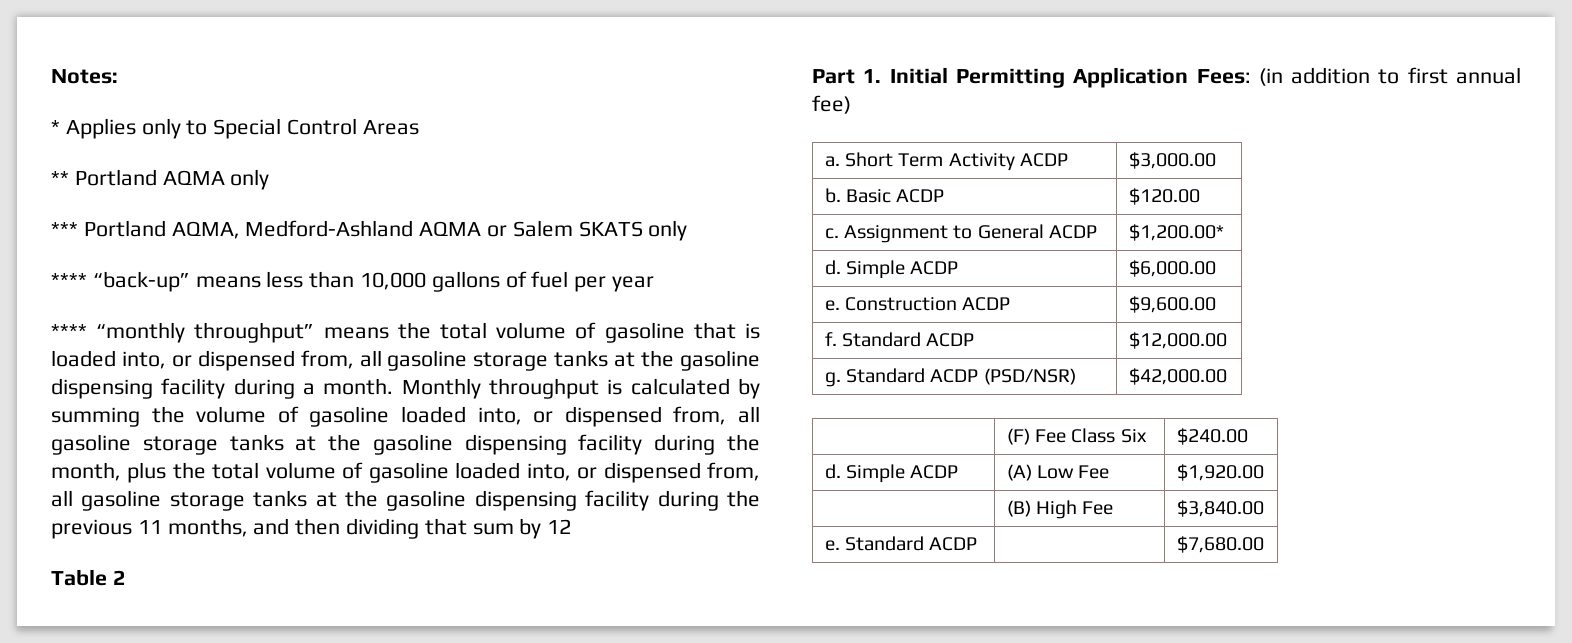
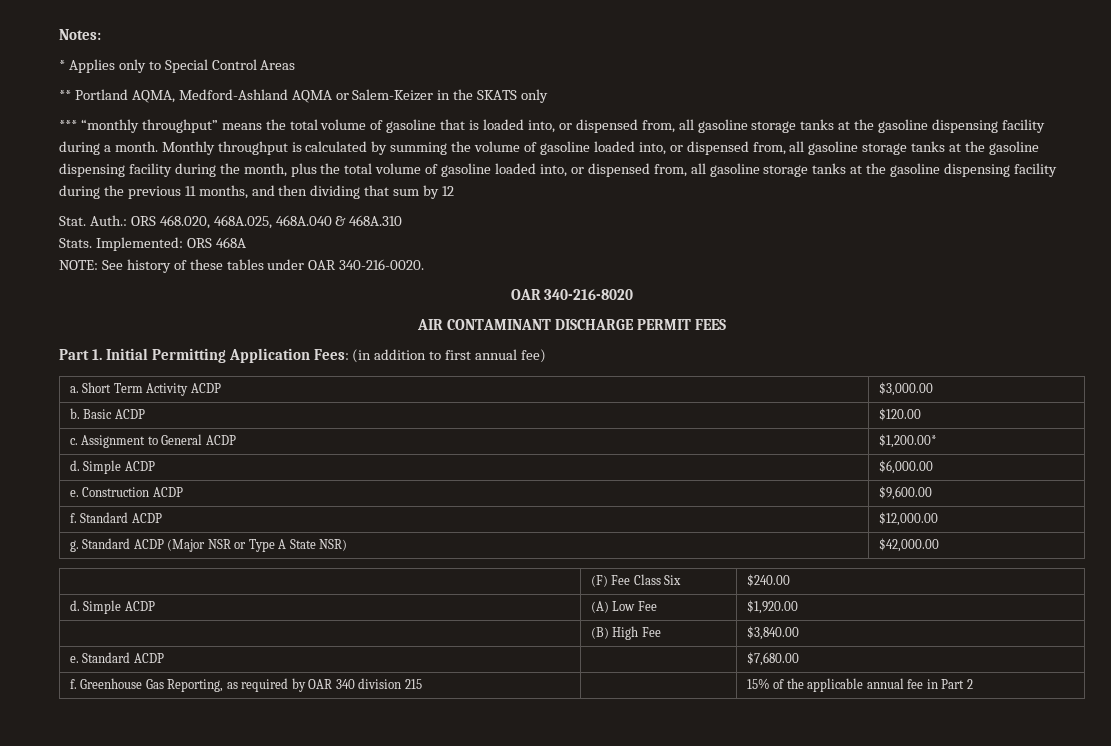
- ** Portland AQMA only
- *** Portland AQMA, Medford-Ashland AQMA or Salem SKATS only
+ ** Portland AQMA, Medford-Ashland AQMA or Salem-Keizer in the SKATS only
- **** “back-up” means less than 10,000 gallons of fuel per year
- **** “monthly throughput” means the total volume of gasoline that is loaded into, or dispensed from, all gasoline storage tanks at the gasoline dispensing facility during a month.
+ *** “monthly throughput” means the total volume of gasoline that is loaded into, or dispensed from, all gasoline storage tanks at the gasoline dispensing facility during a month.
- Table 2
+ Stat. Auth.: ORS 468.020, 468A.025, 468A.040 & 468A.310
+ Stats. Implemented: ORS 468A
+ NOTE: See history of these tables under OAR 340-216-0020.
+ OAR 340-216-8020
+ AIR CONTAMINANT DISCHARGE PERMIT FEES
- g. Standard ACDP (PSD/NSR) | $42,000.00
+ g. Standard ACDP (Major NSR or Type A State NSR) | $42,000.00
+ f. Greenhouse Gas Reporting, as required by OAR 340 division 215 | | 15% of the applicable annual fee in Part 2

